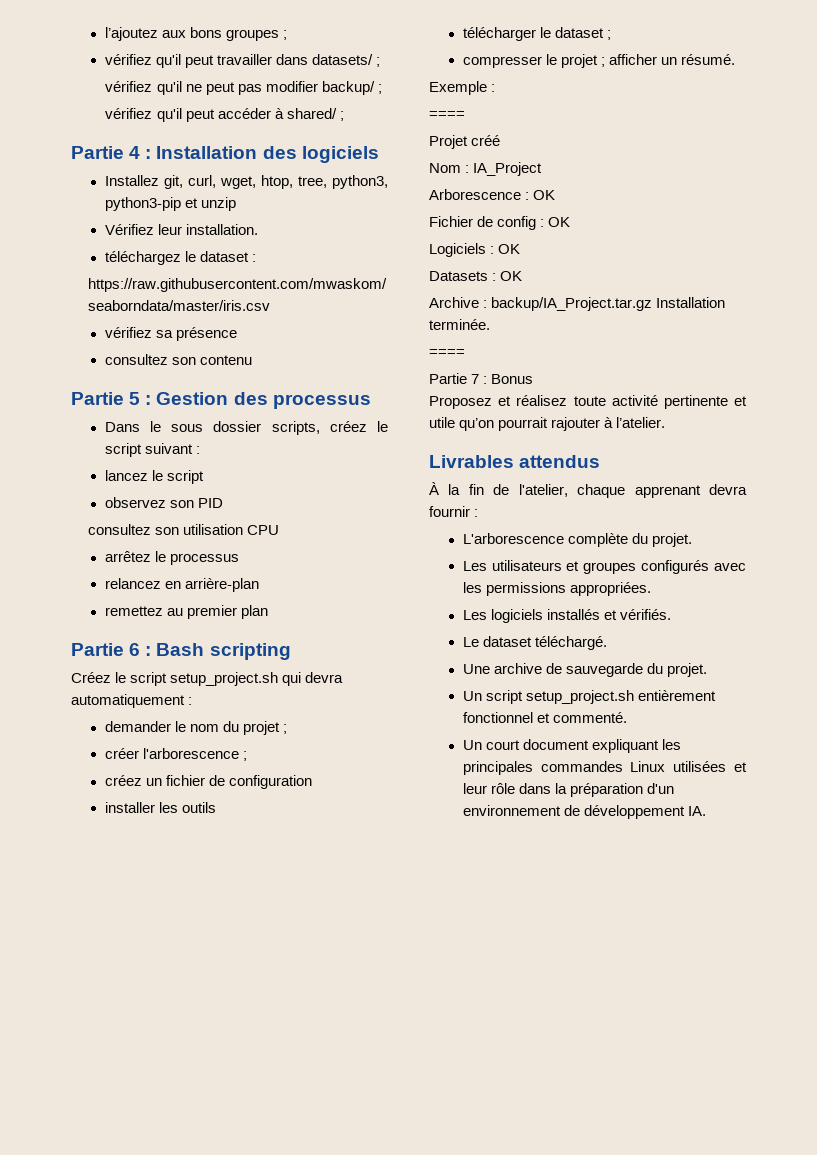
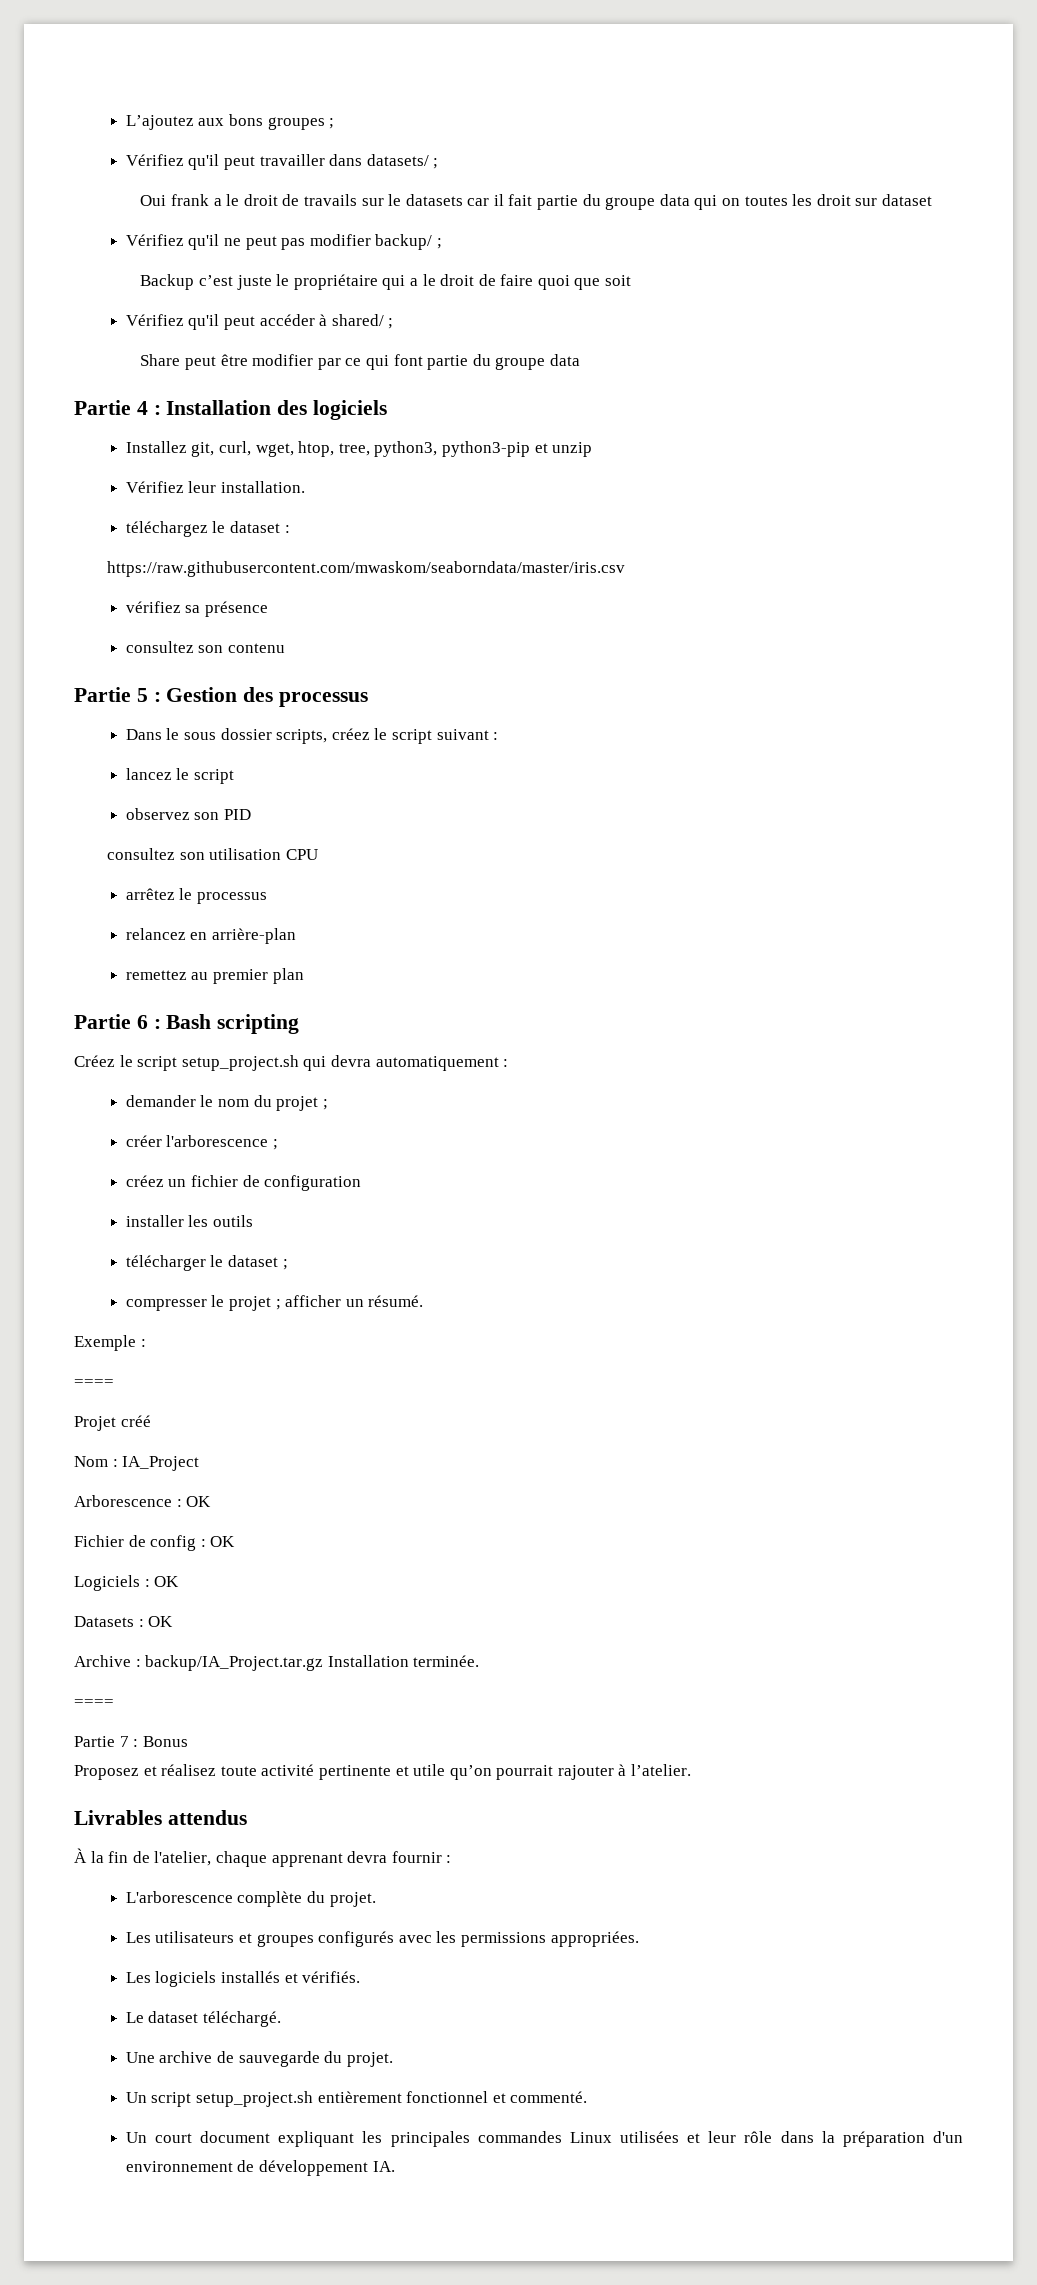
- l’ajoutez aux bons groupes ;
+ L’ajoutez aux bons groupes ;
- vérifiez qu'il peut travailler dans datasets/ ;
+ Vérifiez qu'il peut travailler dans datasets/ ;
- vérifiez qu'il ne peut pas modifier backup/ ;
+ Oui frank a le droit de travails sur le datasets car il fait partie du groupe data qui on toutes les droit sur dataset
+ Vérifiez qu'il ne peut pas modifier backup/ ;
- vérifiez qu'il peut accéder à shared/ ;
+ Backup c’est juste le propriétaire qui a le droit de faire quoi que soit
+ Vérifiez qu'il peut accéder à shared/ ;
+ Share peut être modifier par ce qui font partie du groupe data

